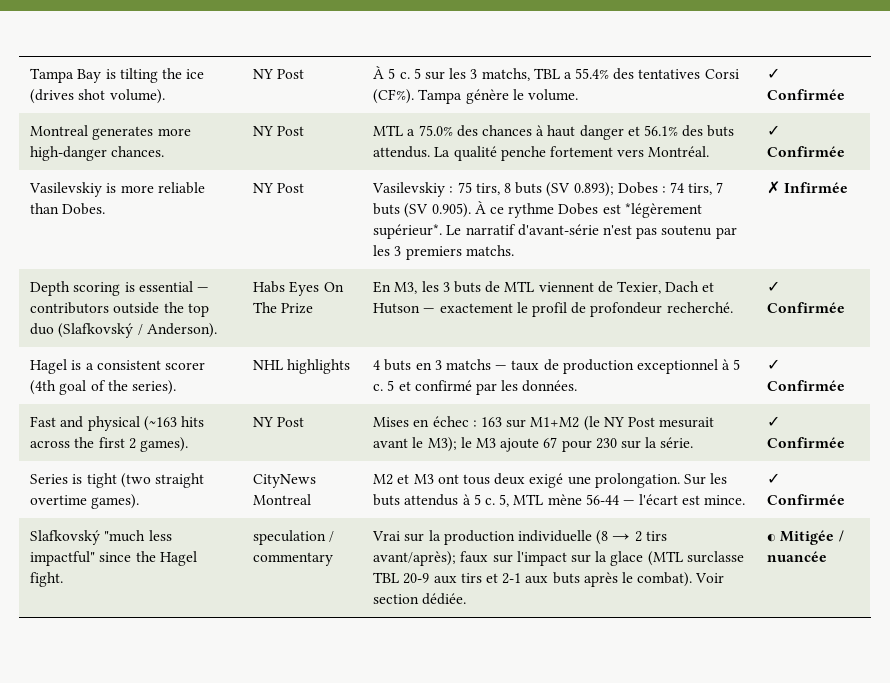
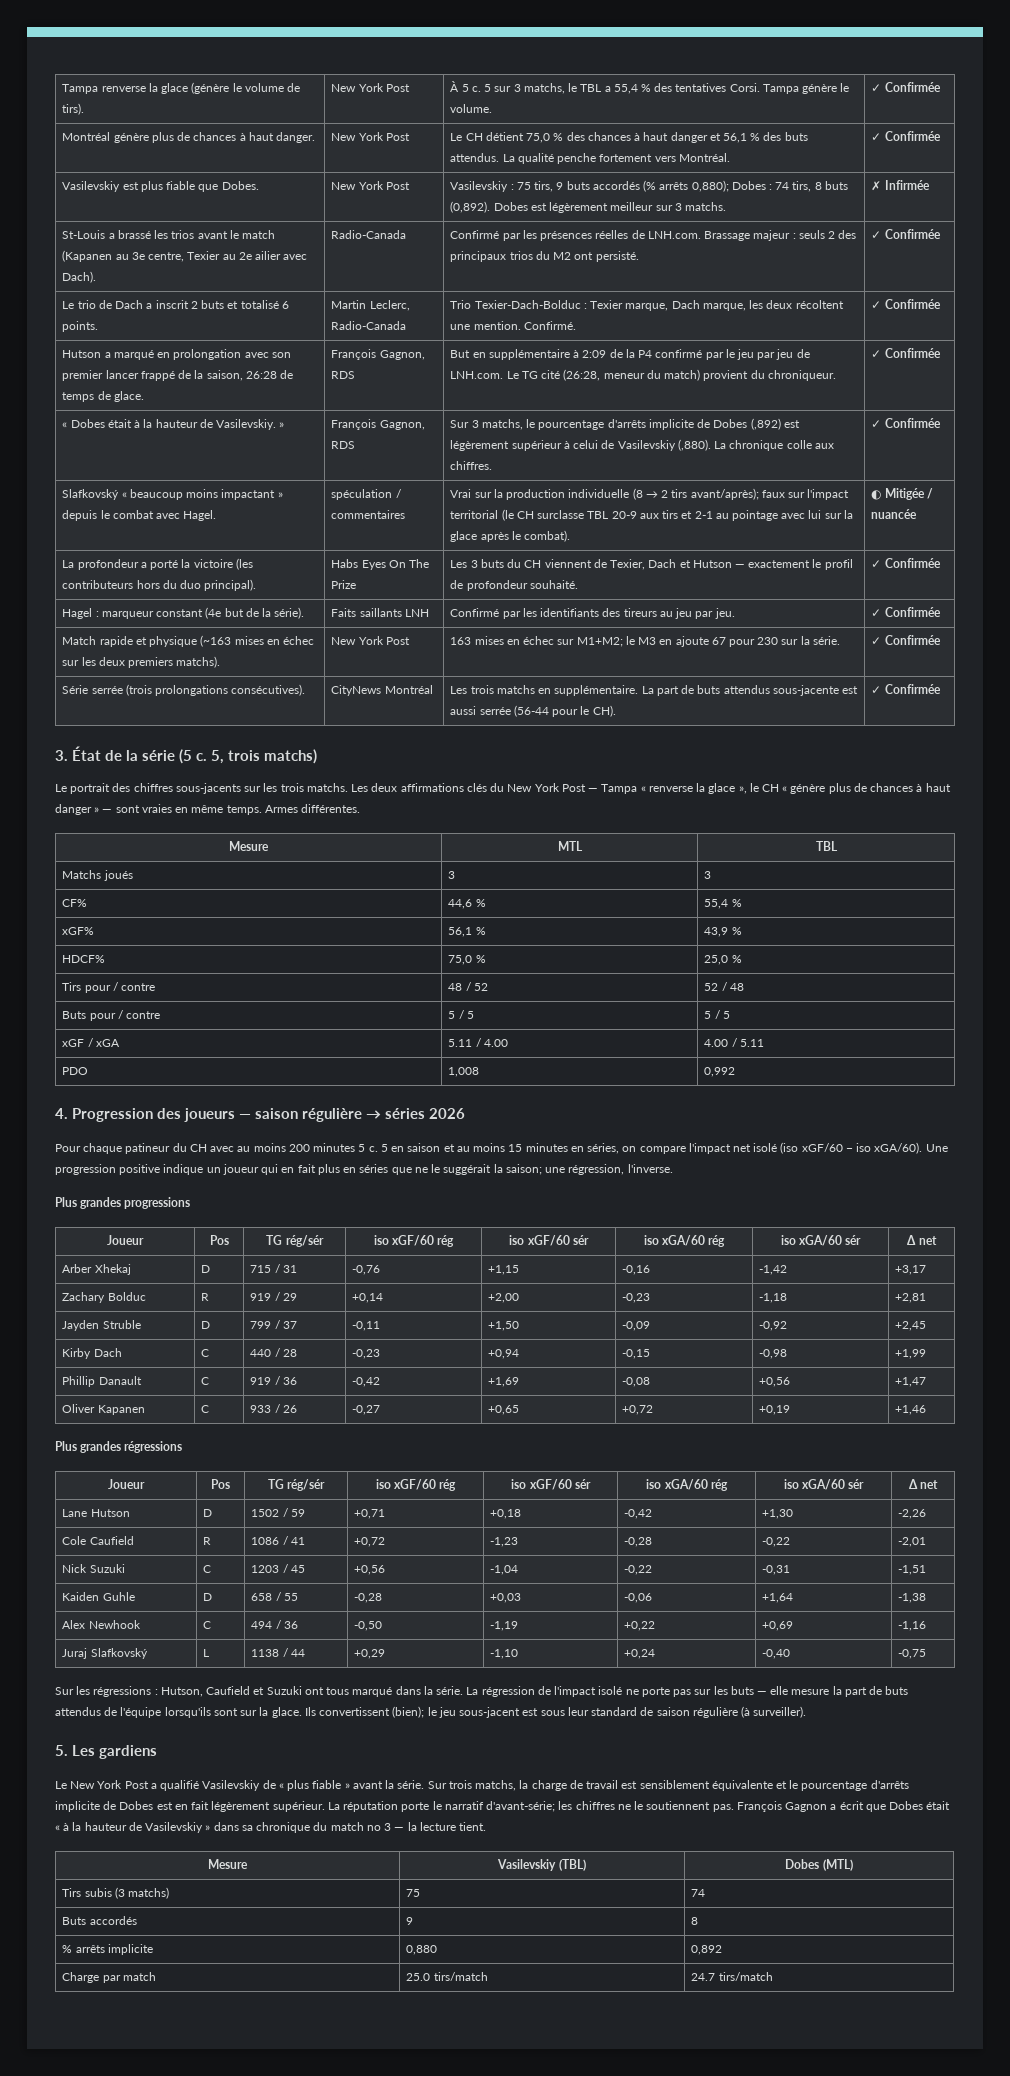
- Tampa Bay is tilting the ice (drives shot volume). | NY Post | À 5 c. 5 sur les 3 matchs, TBL a 55.4% des tentatives Corsi (CF%). Tampa génère le volume. | ✓ Confirmée
+ Tampa renverse la glace (génère le volume de tirs). | New York Post | À 5 c. 5 sur 3 matchs, le TBL a 55,4 % des tentatives Corsi. Tampa génère le volume. | ✓ Confirmée
- Montreal generates more high-danger chances. | NY Post | MTL a 75.0% des chances à haut danger et 56.1% des buts attendus. La qualité penche fortement vers Montréal. | ✓ Confirmée
+ Montréal génère plus de chances à haut danger. | New York Post | Le CH détient 75,0 % des chances à haut danger et 56,1 % des buts attendus. La qualité penche fortement vers Montréal. | ✓ Confirmée
- Vasilevskiy is more reliable than Dobes. | NY Post
+ Vasilevskiy est plus fiable que Dobes. | New York Post
- Vasilevskiy : 75 tirs, 8 buts (SV 0.893); Dobes : 74 tirs, 7 buts (SV 0.905). À ce rythme Dobes est *légèrement supérieur*. Le narratif d'avant-série n'est pas soutenu par les 3 premiers matchs. | ✗ Infirmée
- Depth scoring is essential — contributors outside the top duo (Slafkovský / Anderson). | Habs Eyes On The Prize | En M3, les 3 buts de MTL viennent de Texier, Dach et Hutson — exactement le profil de profondeur recherché. | ✓ Confirmée
- Hagel is a consistent scorer (4th goal of the series). | NHL highlights | 4 buts en 3 matchs — taux de production exceptionnel à 5 c. 5 et confirmé par les données. | ✓ Confirmée
- Fast and physical (~163 hits across the first 2 games). | NY Post | Mises en échec : 163 sur M1+M2 (le NY Post mesurait avant le M3); le M3 ajoute 67 pour 230 sur la série. | ✓ Confirmée
- Series is tight (two straight overtime games). | CityNews Montreal | M2 et M3 ont tous deux exigé une prolongation. Sur les buts attendus à 5 c. 5, MTL mène 56-44 — l'écart est mince. | ✓ Confirmée
- Slafkovský "much less impactful" since the Hagel fight. | speculation / commentary
+ Vasilevskiy : 75 tirs, 9 buts accordés (% arrêts 0,880); Dobes : 74 tirs, 8 buts (0,892). Dobes est légèrement meilleur sur 3 matchs. | ✗ Infirmée
+ St-Louis a brassé les trios avant le match (Kapanen au 3e centre, Texier au 2e ailier avec Dach). | Radio-Canada | Confirmé par les présences réelles de LNH.com. Brassage majeur : seuls 2 des principaux trios du M2 ont persisté. | ✓ Confirmée
+ Le trio de Dach a inscrit 2 buts et totalisé 6 points. | Martin Leclerc, Radio-Canada | Trio Texier-Dach-Bolduc : Texier marque, Dach marque, les deux récoltent une mention. Confirmé. | ✓ Confirmée
+ Hutson a marqué en prolongation avec son premier lancer frappé de la saison, 26:28 de temps de glace. | François Gagnon, RDS | But en supplémentaire à 2:09 de la P4 confirmé par le jeu par jeu de LNH.com. Le TG cité (26:28, meneur du match) provient du chroniqueur. | ✓ Confirmée
+ « Dobes était à la hauteur de Vasilevskiy. » | François Gagnon, RDS | Sur 3 matchs, le pourcentage d'arrêts implicite de Dobes (,892) est légèrement supérieur à celui de Vasilevskiy (,880). La chronique colle aux chiffres. | ✓ Confirmée
+ Slafkovský « beaucoup moins impactant » depuis le combat avec Hagel. | spéculation / commentaires
- Vrai sur la production individuelle (8 → 2 tirs avant/après); faux sur l'impact sur la glace (MTL surclasse TBL 20-9 aux tirs et 2-1 aux buts après le combat). Voir section dédiée.
+ Vrai sur la production individuelle (8 → 2 tirs avant/après); faux sur l'impact territorial (le CH surclasse TBL 20-9 aux tirs et 2-1 au pointage avec lui sur la glace après le combat).
+ La profondeur a porté la victoire (les contributeurs hors du duo principal). | Habs Eyes On The Prize | Les 3 buts du CH viennent de Texier, Dach et Hutson — exactement le profil de profondeur souhaité. | ✓ Confirmée
+ Hagel : marqueur constant (4e but de la série). | Faits saillants LNH | Confirmé par les identifiants des tireurs au jeu par jeu. | ✓ Confirmée
+ Match rapide et physique (~163 mises en échec sur les deux premiers matchs). | New York Post | 163 mises en échec sur M1+M2; le M3 en ajoute 67 pour 230 sur la série. | ✓ Confirmée
+ Série serrée (trois prolongations consécutives). | CityNews Montréal | Les trois matchs en supplémentaire. La part de buts attendus sous-jacente est aussi serrée (56-44 pour le CH). | ✓ Confirmée
+ 3. État de la série (5 c. 5, trois matchs)
+ Le portrait des chiffres sous-jacents sur les trois matchs. Les deux affirmations clés du New York Post — Tampa « renverse la glace », le CH « génère plus de chances à haut danger » — sont vraies en même temps. Armes différentes.
+ Mesure | MTL | TBL
+ Matchs joués | 3 | 3
+ CF% | 44,6 % | 55,4 %
+ xGF% | 56,1 % | 43,9 %
+ HDCF% | 75,0 % | 25,0 %
+ Tirs pour / contre | 48 / 52 | 52 / 48
+ Buts pour / contre | 5 / 5 | 5 / 5
+ xGF / xGA | 5.11 / 4.00 | 4.00 / 5.11
+ PDO | 1,008 | 0,992
+ 4. Progression des joueurs — saison régulière → séries 2026
+ Pour chaque patineur du CH avec au moins 200 minutes 5 c. 5 en saison et au moins 15 minutes en séries, on compare l'impact net isolé (iso xGF/60 − iso xGA/60). Une progression positive indique un joueur qui en fait plus en séries que ne le suggérait la saison; une régression, l'inverse.
+ Plus grandes progressions
+ Joueur | Pos | TG rég/sér | iso xGF/60 rég | iso xGF/60 sér | iso xGA/60 rég | iso xGA/60 sér | Δ net
+ Arber Xhekaj | D | 715 / 31 | -0,76 | +1,15 | -0,16 | -1,42 | +3,17
+ Zachary Bolduc | R | 919 / 29 | +0,14 | +2,00 | -0,23 | -1,18 | +2,81
+ Jayden Struble | D | 799 / 37 | -0,11 | +1,50 | -0,09 | -0,92 | +2,45
+ Kirby Dach | C | 440 / 28 | -0,23 | +0,94 | -0,15 | -0,98 | +1,99
+ Phillip Danault | C | 919 / 36 | -0,42 | +1,69 | -0,08 | +0,56 | +1,47
+ Oliver Kapanen | C | 933 / 26 | -0,27 | +0,65 | +0,72 | +0,19 | +1,46
+ Plus grandes régressions
+ Joueur | Pos | TG rég/sér | iso xGF/60 rég | iso xGF/60 sér | iso xGA/60 rég | iso xGA/60 sér | Δ net
+ Lane Hutson | D | 1502 / 59 | +0,71 | +0,18 | -0,42 | +1,30 | -2,26
+ Cole Caufield | R | 1086 / 41 | +0,72 | -1,23 | -0,28 | -0,22 | -2,01
+ Nick Suzuki | C | 1203 / 45 | +0,56 | -1,04 | -0,22 | -0,31 | -1,51
+ Kaiden Guhle | D | 658 / 55 | -0,28 | +0,03 | -0,06 | +1,64 | -1,38
+ Alex Newhook | C | 494 / 36 | -0,50 | -1,19 | +0,22 | +0,69 | -1,16
+ Juraj Slafkovský | L | 1138 / 44 | +0,29 | -1,10 | +0,24 | -0,40 | -0,75
+ Sur les régressions : Hutson, Caufield et Suzuki ont tous marqué dans la série. La régression de l'impact isolé ne porte pas sur les buts — elle mesure la part de buts attendus de l'équipe lorsqu'ils sont sur la glace. Ils convertissent (bien); le jeu sous-jacent est sous leur standard de saison régulière (à surveiller).
+ 5. Les gardiens
+ Le New York Post a qualifié Vasilevskiy de « plus fiable » avant la série. Sur trois matchs, la charge de travail est sensiblement équivalente et le pourcentage d'arrêts implicite de Dobes est en fait légèrement supérieur. La réputation porte le narratif d'avant-série; les chiffres ne le soutiennent pas. François Gagnon a écrit que Dobes était « à la hauteur de Vasilevskiy » dans sa chronique du match no 3 — la lecture tient.
+ Mesure | Vasilevskiy (TBL) | Dobes (MTL)
+ Tirs subis (3 matchs) | 75 | 74
+ Buts accordés | 9 | 8
+ % arrêts implicite | 0,880 | 0,892
+ Charge par match | 25.0 tirs/match | 24.7 tirs/match

